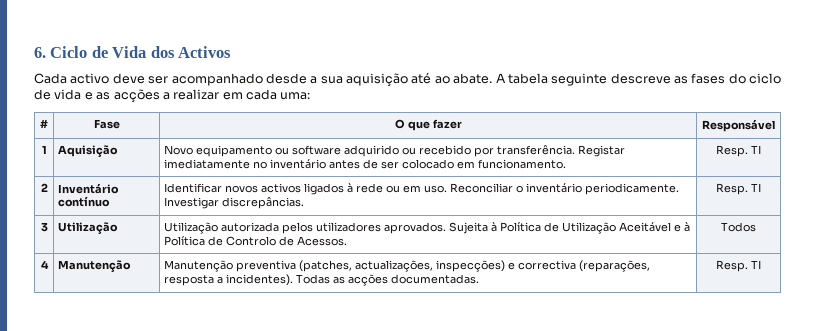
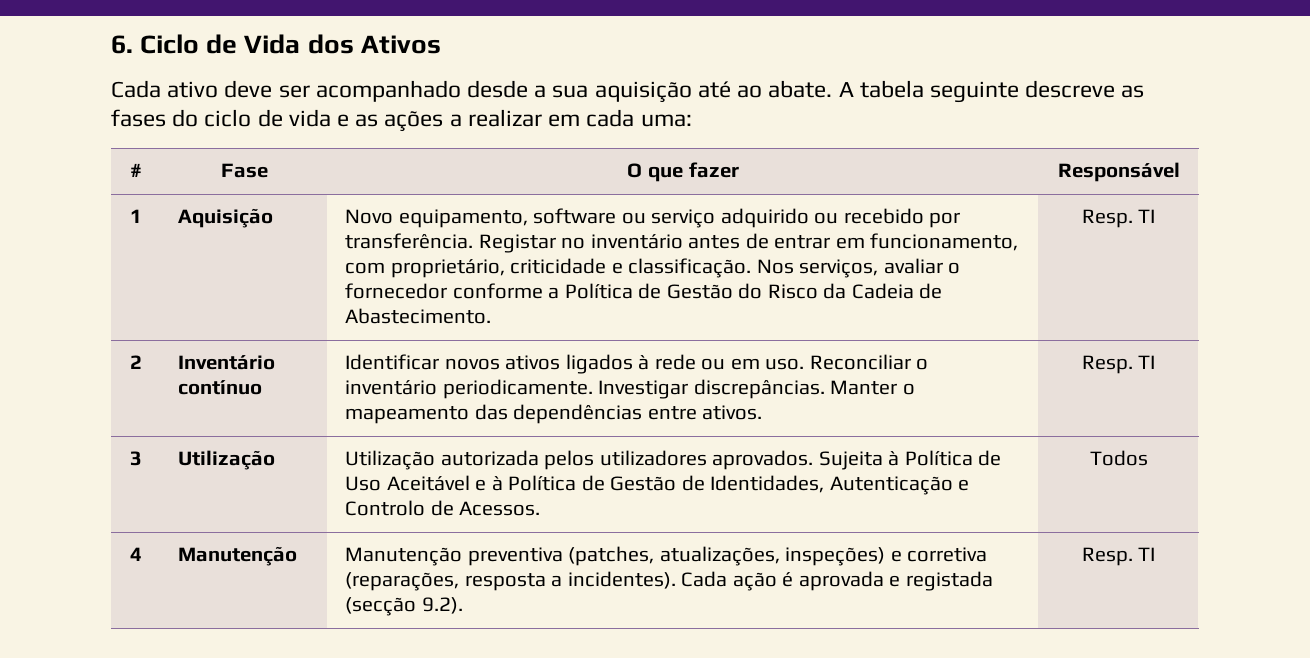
- 6. Ciclo de Vida dos Activos
- Cada activo deve ser acompanhado desde a sua aquisição até ao abate.
+ 6. Ciclo de Vida dos Ativos
+ Cada ativo deve ser acompanhado desde a sua aquisição até ao abate.
- A tabela seguinte descreve as fases do ciclo de vida e as acções a realizar em cada uma:
+ A tabela seguinte descreve as fases do ciclo de vida e as ações a realizar em cada uma:
- Novo equipamento ou software adquirido ou recebido por transferência.
+ Novo equipamento, software ou serviço adquirido ou recebido por transferência.
- Registar imediatamente no inventário antes de ser colocado em funcionamento.
+ Registar no inventário antes de entrar em funcionamento, com proprietário, criticidade e classificação. Nos serviços, avaliar o fornecedor conforme a Política de Gestão do Risco da Cadeia de Abastecimento.
- 2 | Inventário contínuo | Identificar novos activos ligados à rede ou em uso. Reconciliar o inventário periodicamente. Investigar discrepâncias. | Resp. TI
+ 2 | Inventário contínuo | Identificar novos ativos ligados à rede ou em uso. Reconciliar o inventário periodicamente. Investigar discrepâncias. Manter o mapeamento das dependências entre ativos. | Resp. TI
- 3 | Utilização | Utilização autorizada pelos utilizadores aprovados. Sujeita à Política de Utilização Aceitável e à Política de Controlo de Acessos. | Todos
+ 3 | Utilização | Utilização autorizada pelos utilizadores aprovados. Sujeita à Política de Uso Aceitável e à Política de Gestão de Identidades, Autenticação e Controlo de Acessos. | Todos
- 4 | Manutenção | Manutenção preventiva (patches, actualizações, inspecções) e correctiva (reparações, resposta a incidentes). Todas as acções documentadas. | Resp. TI
+ 4 | Manutenção | Manutenção preventiva (patches, atualizações, inspeções) e corretiva (reparações, resposta a incidentes). Cada ação é aprovada e registada (secção 9.2). | Resp. TI

